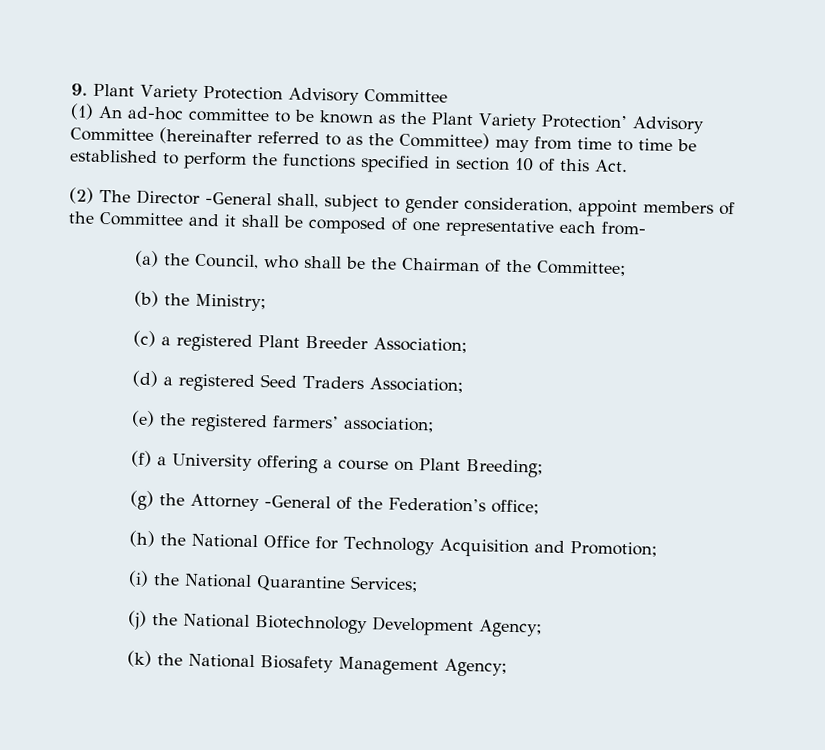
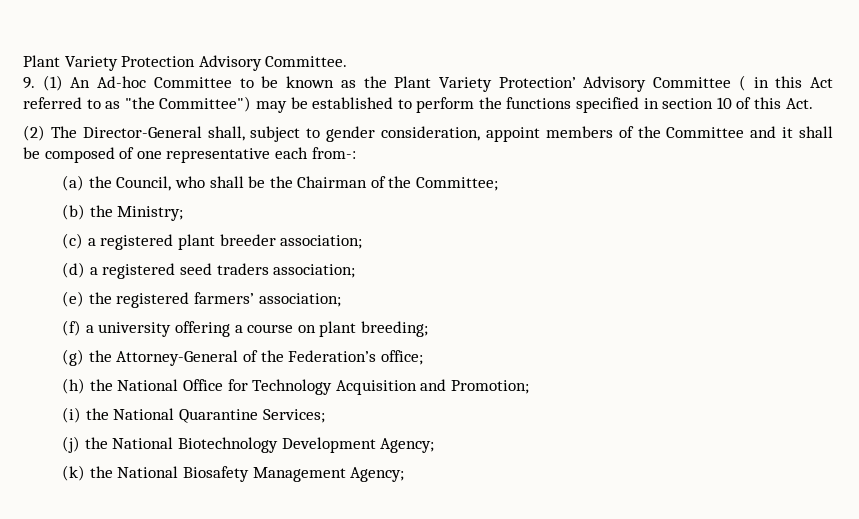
- 9. Plant Variety Protection Advisory Committee
- (1) An ad-hoc committee to be known as the Plant Variety Protection’ Advisory Committee (hereinafter referred to as the Committee) may from time to time be established to perform the functions specified in section 10 of this Act.
+ Plant Variety Protection Advisory Committee.
+ 9. (1) An Ad-hoc Committee to be known as the Plant Variety Protection’ Advisory Committee ( in this Act referred to as "the Committee") may be established to perform the functions specified in section 10 of this Act.
- (2) The Director -General shall, subject to gender consideration, appoint members of the Committee and it shall be composed of one representative each from-
+ (2) The Director-General shall, subject to gender consideration, appoint members of the Committee and it shall be composed of one representative each from-:
- (c) a registered Plant Breeder Association;
+ (c) a registered plant breeder association;
- (d) a registered Seed Traders Association;
+ (d) a registered seed traders association;
- (f) a University offering a course on Plant Breeding;
+ (f) a university offering a course on plant breeding;
- (g) the Attorney -General of the Federation’s office;
+ (g) the Attorney-General of the Federation’s office;

